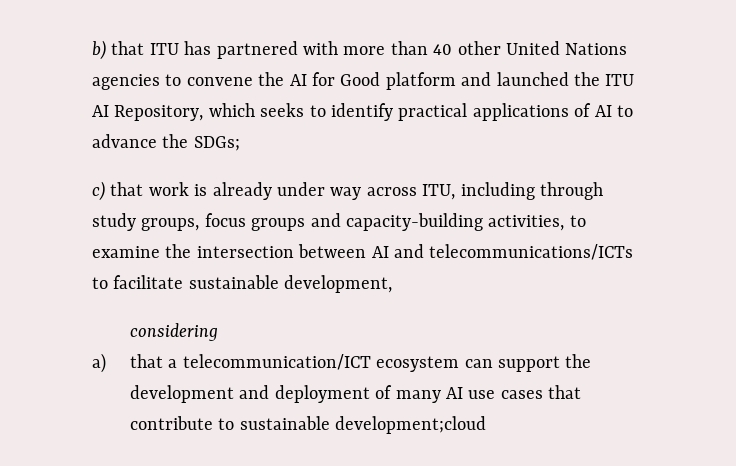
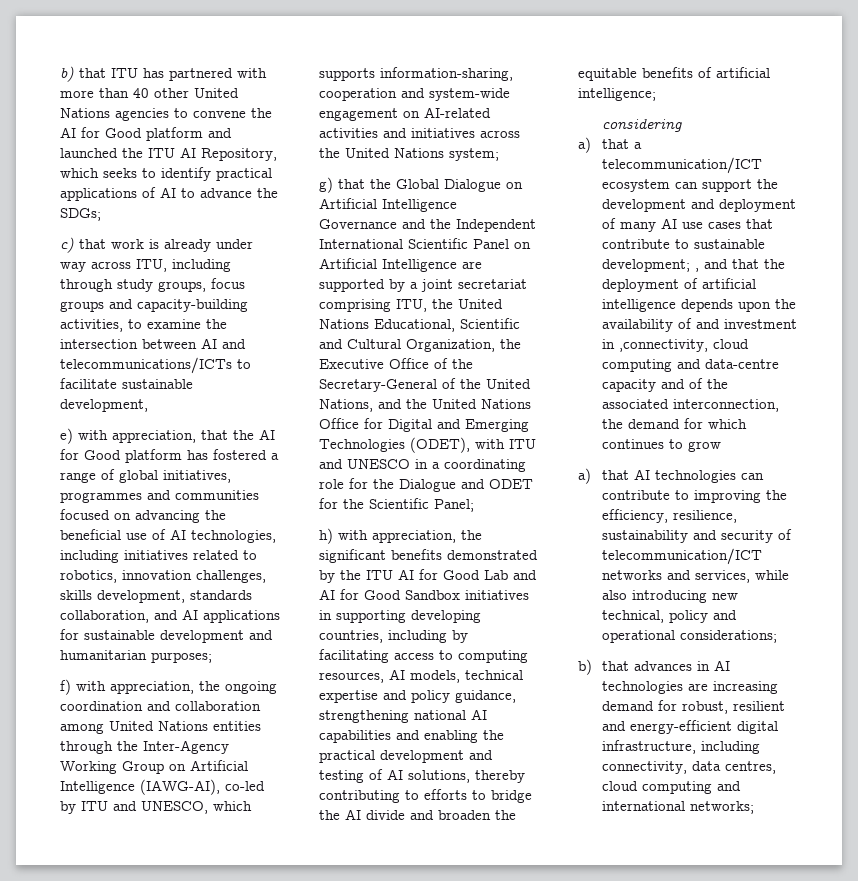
+ e) with appreciation, that the AI for Good platform has fostered a range of global initiatives, programmes and communities focused on advancing the beneficial use of AI technologies, including initiatives related to robotics, innovation challenges, skills development, standards collaboration, and AI applications for sustainable development and humanitarian purposes;
+ f) with appreciation, the ongoing coordination and collaboration among United Nations entities through the Inter-Agency Working Group on Artificial Intelligence (IAWG-AI), co-led by ITU and UNESCO, which supports information-sharing, cooperation and system-wide engagement on AI-related activities and initiatives across the United Nations system;
+ g) that the Global Dialogue on Artificial Intelligence Governance and the Independent International Scientific Panel on Artificial Intelligence are supported by a joint secretariat comprising ITU, the United Nations Educational, Scientific and Cultural Organization, the Executive Office of the Secretary-General of the United Nations, and the United Nations Office for Digital and Emerging Technologies (ODET), with ITU and UNESCO in a coordinating role for the Dialogue and ODET for the Scientific Panel;
+ h) with appreciation, the significant benefits demonstrated by the ITU AI for Good Lab and AI for Good Sandbox initiatives in supporting developing countries, including by facilitating access to computing resources, AI models, technical expertise and policy guidance, strengthening national AI capabilities and enabling the practical development and testing of AI solutions, thereby contributing to efforts to bridge the AI divide and broaden the equitable benefits of artificial intelligence;
- a) that a telecommunication/ICT ecosystem can support the development and deployment of many AI use cases that contribute to sustainable development;cloud
+ a) that a telecommunication/ICT ecosystem can support the development and deployment of many AI use cases that contribute to sustainable development; , and that the deployment of artificial intelligence depends upon the availability of and investment in ,connectivity, cloud computing and data-centre capacity and of the associated interconnection, the demand for which continues to grow
+ a) that AI technologies can contribute to improving the efficiency, resilience, sustainability and security of telecommunication/ICT networks and services, while also introducing new technical, policy and operational considerations;
+ b) that advances in AI technologies are increasing demand for robust, resilient and energy-efficient digital infrastructure, including connectivity, data centres, cloud computing and international networks;

